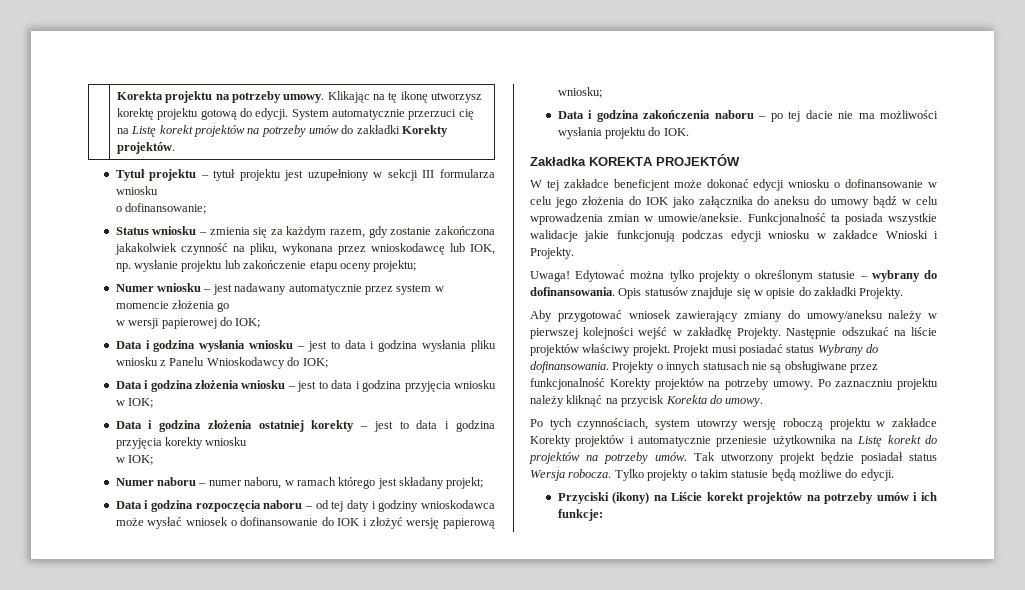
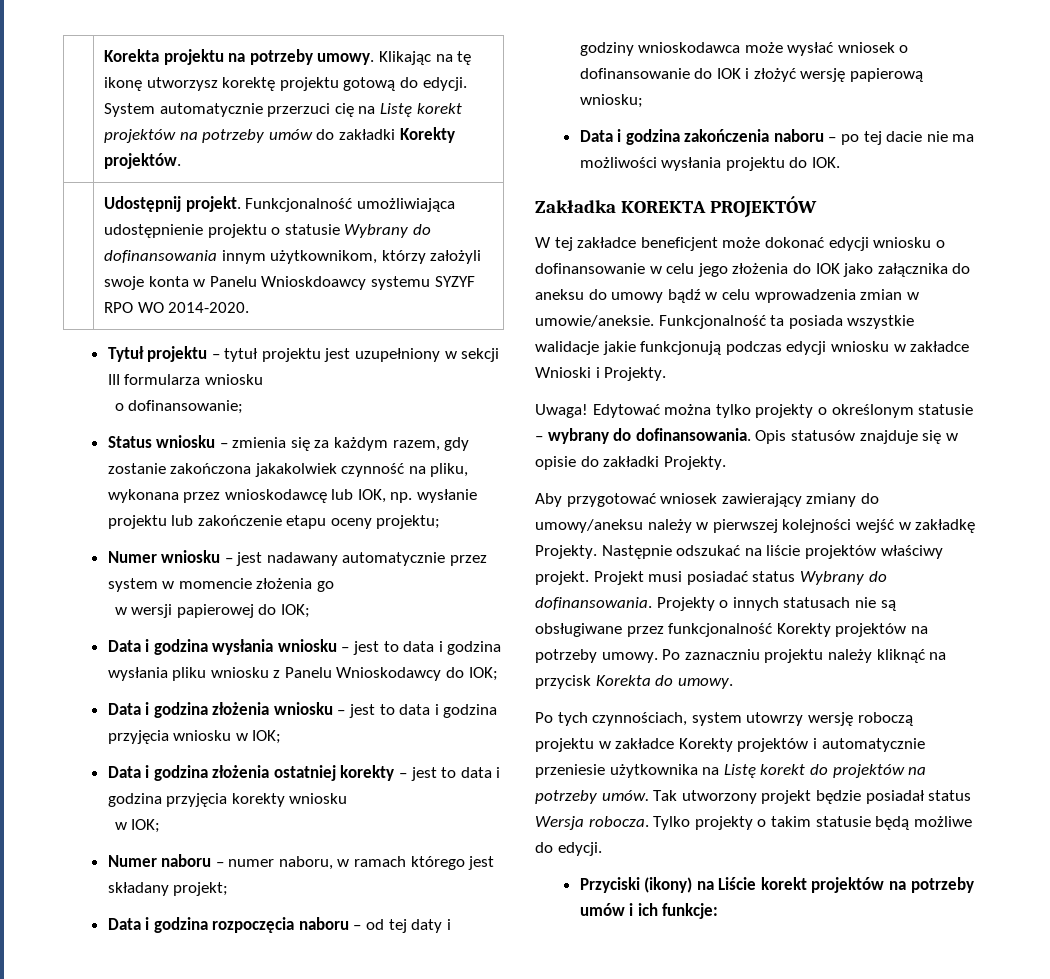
+ | Udostępnij projekt. Funkcjonalność umożliwiająca udostępnienie projektu o statusie Wybrany do dofinansowania innym użytkownikom, którzy założyli swoje konta w Panelu Wnioskdoawcy systemu SYZYF RPO WO 2014-2020.

